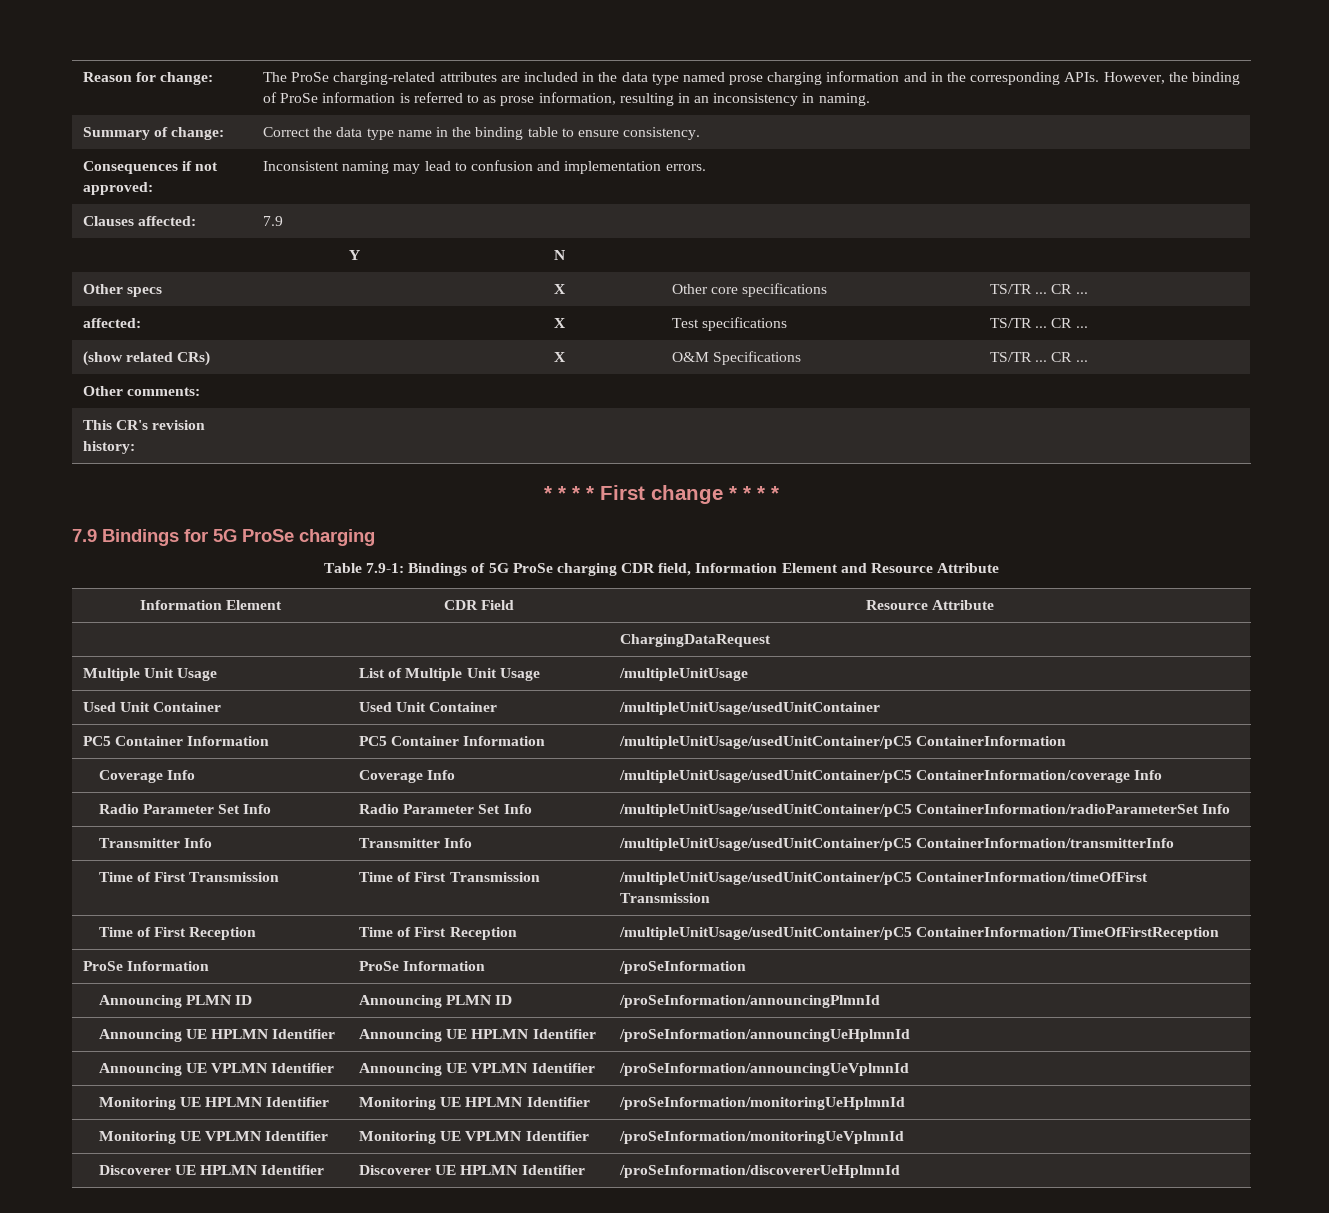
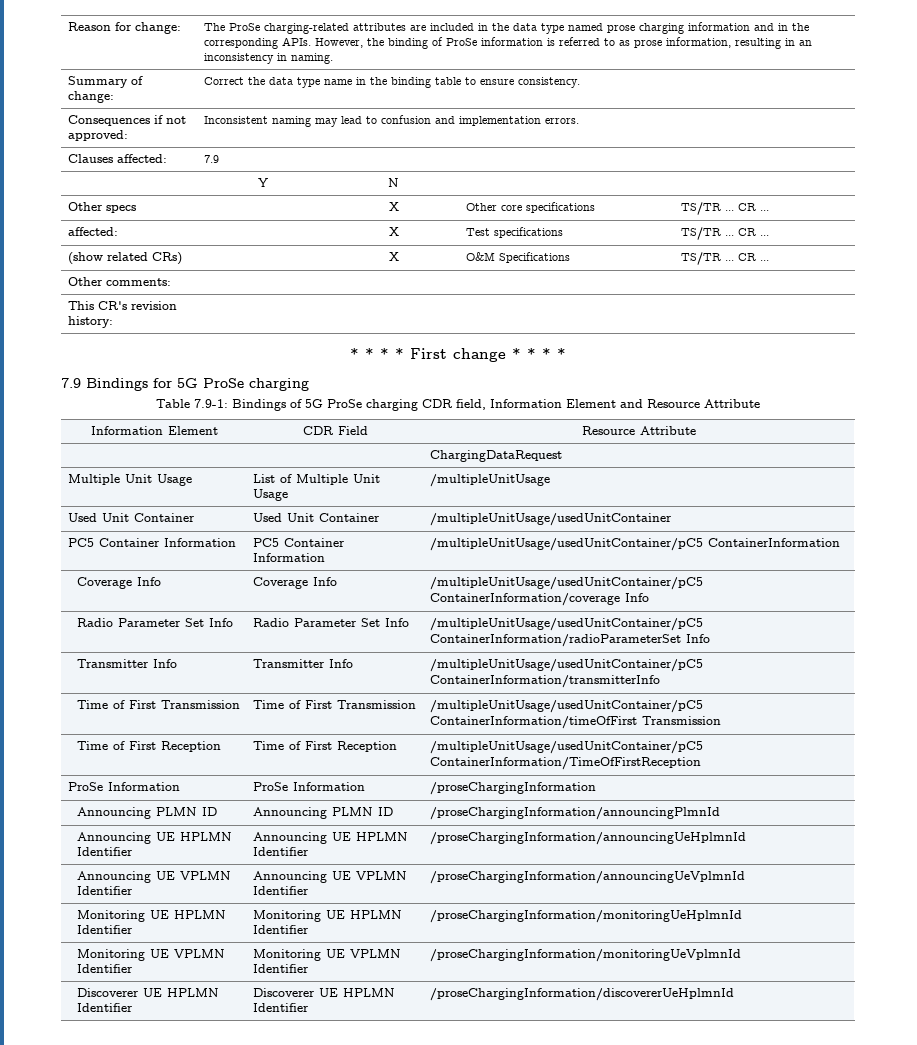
- ProSe Information | ProSe Information | /proSeInformation
+ ProSe Information | ProSe Information | /proseChargingInformation
- Announcing PLMN ID | Announcing PLMN ID | /proSeInformation/announcingPlmnId
+ Announcing PLMN ID | Announcing PLMN ID | /proseChargingInformation/announcingPlmnId
- Announcing UE HPLMN Identifier | Announcing UE HPLMN Identifier | /proSeInformation/announcingUeHplmnId
+ Announcing UE HPLMN Identifier | Announcing UE HPLMN Identifier | /proseChargingInformation/announcingUeHplmnId
- Announcing UE VPLMN Identifier | Announcing UE VPLMN Identifier | /proSeInformation/announcingUeVplmnId
+ Announcing UE VPLMN Identifier | Announcing UE VPLMN Identifier | /proseChargingInformation/announcingUeVplmnId
- Monitoring UE HPLMN Identifier | Monitoring UE HPLMN Identifier | /proSeInformation/monitoringUeHplmnId
+ Monitoring UE HPLMN Identifier | Monitoring UE HPLMN Identifier | /proseChargingInformation/monitoringUeHplmnId
- Monitoring UE VPLMN Identifier | Monitoring UE VPLMN Identifier | /proSeInformation/monitoringUeVplmnId
+ Monitoring UE VPLMN Identifier | Monitoring UE VPLMN Identifier | /proseChargingInformation/monitoringUeVplmnId
- Discoverer UE HPLMN Identifier | Discoverer UE HPLMN Identifier | /proSeInformation/discovererUeHplmnId
+ Discoverer UE HPLMN Identifier | Discoverer UE HPLMN Identifier | /proseChargingInformation/discovererUeHplmnId

